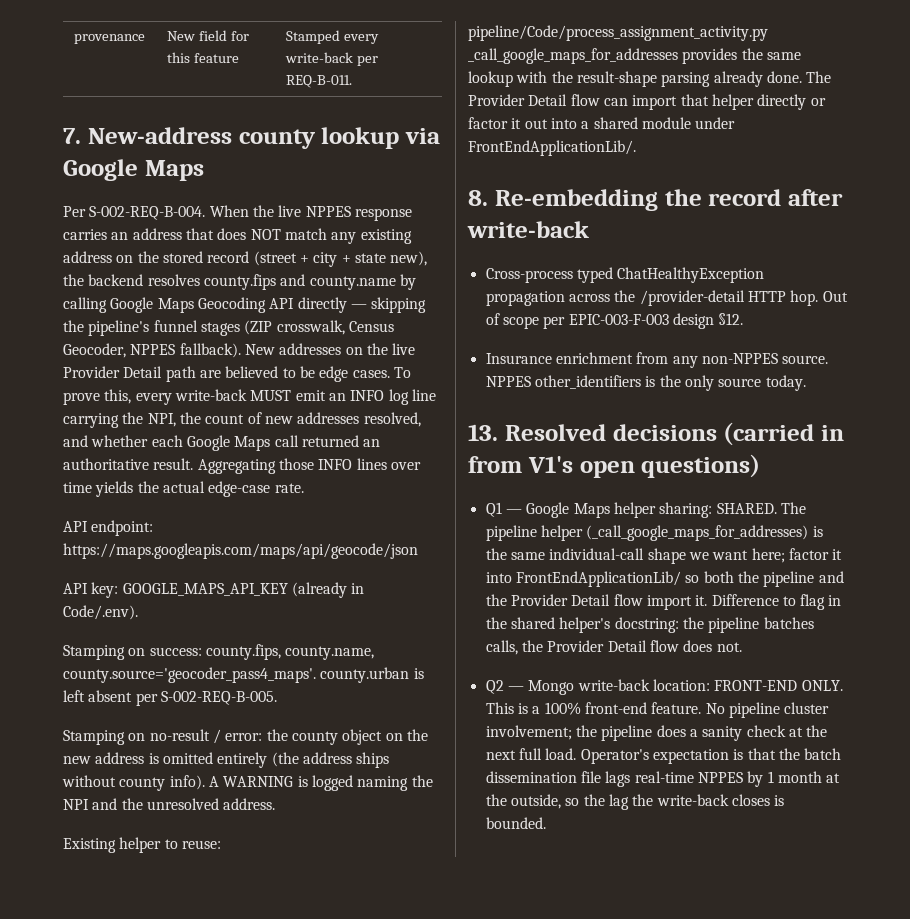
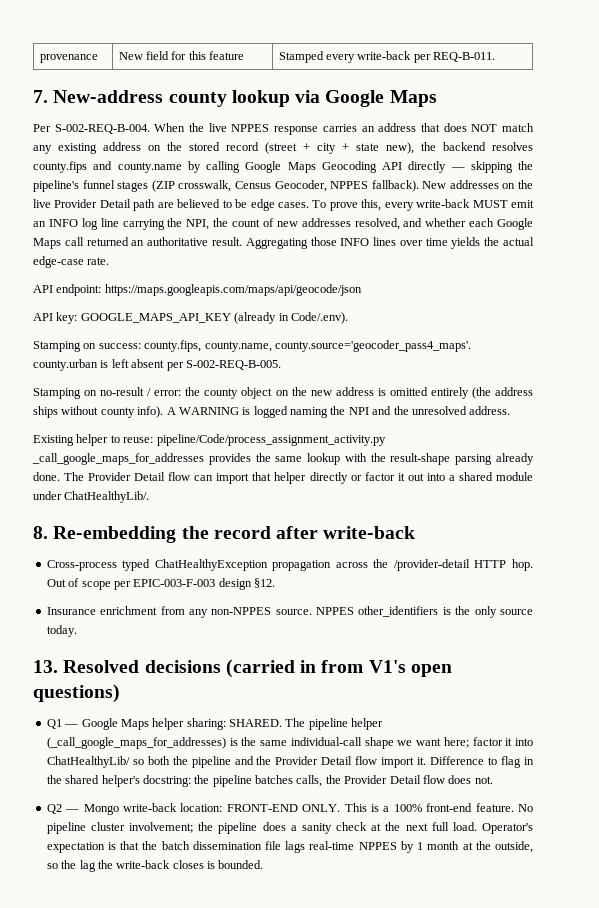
- The Provider Detail flow can import that helper directly or factor it out into a shared module under FrontEndApplicationLib/.
+ The Provider Detail flow can import that helper directly or factor it out into a shared module under ChatHealthyLib/.
- The pipeline helper (_call_google_maps_for_addresses) is the same individual-call shape we want here; factor it into FrontEndApplicationLib/ so both the pipeline and the Provider Detail flow import it.
+ The pipeline helper (_call_google_maps_for_addresses) is the same individual-call shape we want here; factor it into ChatHealthyLib/ so both the pipeline and the Provider Detail flow import it.

